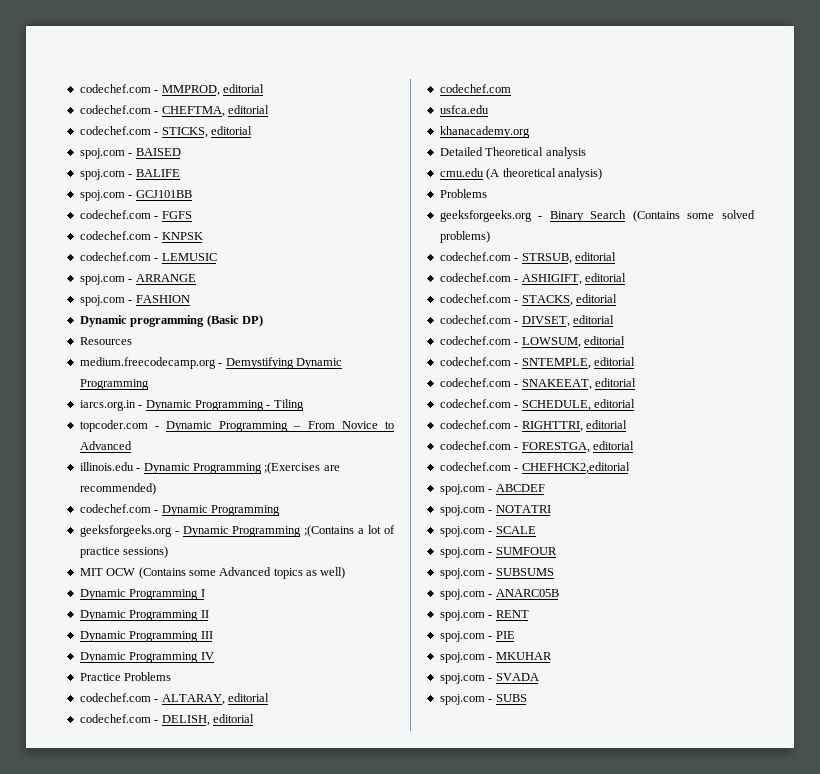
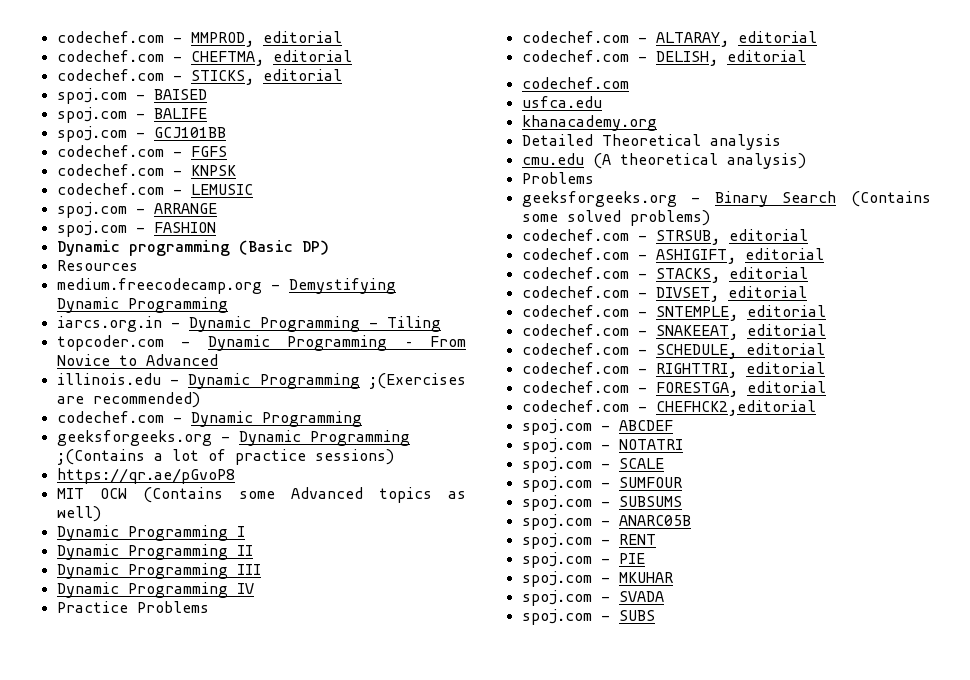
+ https://qr.ae/pGvoP8
- codechef.com - LOWSUM, editorial

